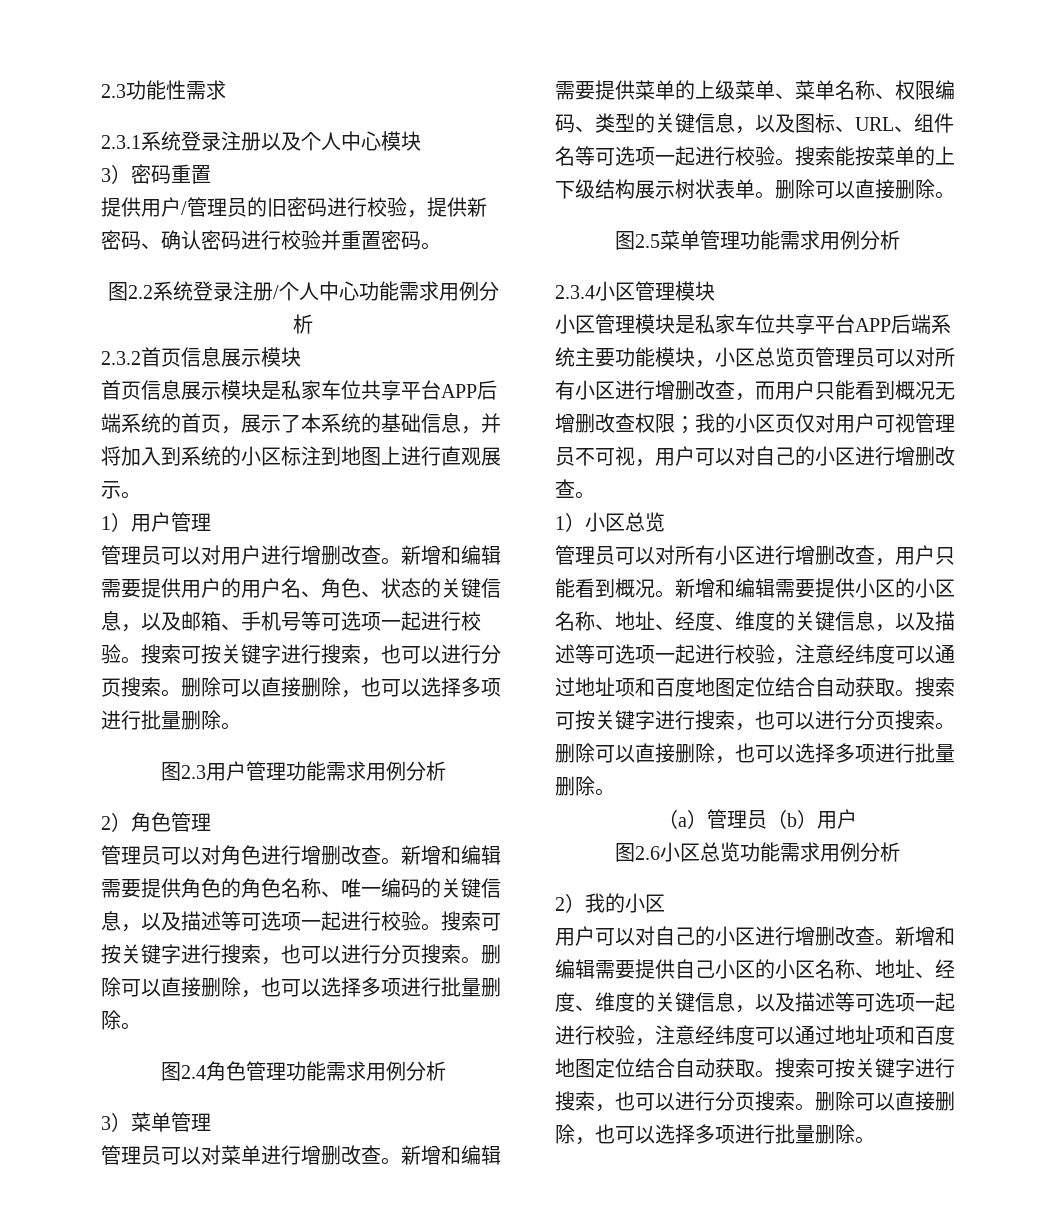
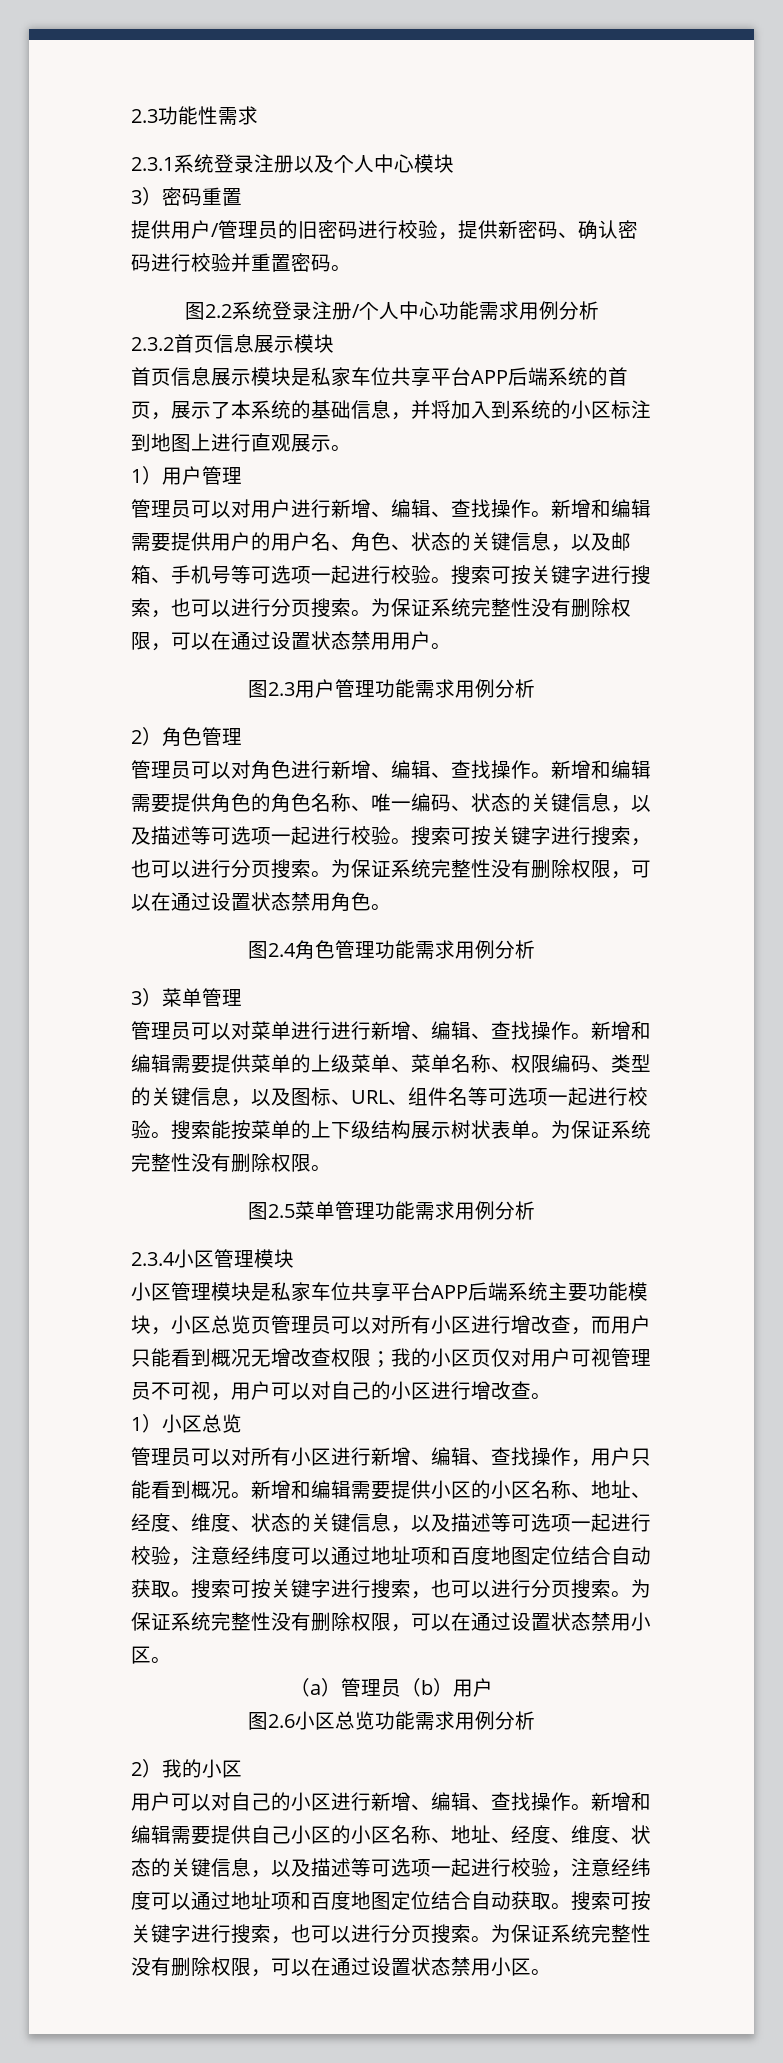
- 管理员可以对用户进行增删改查。
+ 管理员可以对用户进行新增、编辑、查找操作。
- 新增和编辑需要提供用户的用户名、角色、状态的关键信息，以及邮箱、手机号等可选项一起进行校验。搜索可按关键字进行搜索，也可以进行分页搜索。删除可以直接删除，也可以选择多项进行批量删除。
+ 新增和编辑需要提供用户的用户名、角色、状态的关键信息，以及邮箱、手机号等可选项一起进行校验。搜索可按关键字进行搜索，也可以进行分页搜索。为保证系统完整性没有删除权限，可以在通过设置状态禁用用户。
- 管理员可以对角色进行增删改查。
+ 管理员可以对角色进行新增、编辑、查找操作。
- 新增和编辑需要提供角色的角色名称、唯一编码的关键信息，以及描述等可选项一起进行校验。搜索可按关键字进行搜索，也可以进行分页搜索。删除可以直接删除，也可以选择多项进行批量删除。
+ 新增和编辑需要提供角色的角色名称、唯一编码、状态的关键信息，以及描述等可选项一起进行校验。搜索可按关键字进行搜索，也可以进行分页搜索。为保证系统完整性没有删除权限，可以在通过设置状态禁用角色。
- 管理员可以对菜单进行增删改查。
+ 管理员可以对菜单进行进行新增、编辑、查找操作。
- 删除可以直接删除。
+ 为保证系统完整性没有删除权限。
- 小区管理模块是私家车位共享平台APP后端系统主要功能模块，小区总览页管理员可以对所有小区进行增删改查，而用户只能看到概况无增删改查权限；我的小区页仅对用户可视管理员不可视，用户可以对自己的小区进行增删改查。
+ 小区管理模块是私家车位共享平台APP后端系统主要功能模块，小区总览页管理员可以对所有小区进行增改查，而用户只能看到概况无增改查权限；我的小区页仅对用户可视管理员不可视，用户可以对自己的小区进行增改查。
- 管理员可以对所有小区进行增删改查，用户只能看到概况。
+ 管理员可以对所有小区进行新增、编辑、查找操作，用户只能看到概况。
- 新增和编辑需要提供小区的小区名称、地址、经度、维度的关键信息，以及描述等可选项一起进行校验，注意经纬度可以通过地址项和百度地图定位结合自动获取。搜索可按关键字进行搜索，也可以进行分页搜索。删除可以直接删除，也可以选择多项进行批量删除。
+ 新增和编辑需要提供小区的小区名称、地址、经度、维度、状态的关键信息，以及描述等可选项一起进行校验，注意经纬度可以通过地址项和百度地图定位结合自动获取。搜索可按关键字进行搜索，也可以进行分页搜索。为保证系统完整性没有删除权限，可以在通过设置状态禁用小区。
  2）我的小区
- 用户可以对自己的小区进行增删改查。
+ 用户可以对自己的小区进行新增、编辑、查找操作。
- 新增和编辑需要提供自己小区的小区名称、地址、经度、维度的关键信息，以及描述等可选项一起进行校验，注意经纬度可以通过地址项和百度地图定位结合自动获取。搜索可按关键字进行搜索，也可以进行分页搜索。删除可以直接删除，也可以选择多项进行批量删除。
+ 新增和编辑需要提供自己小区的小区名称、地址、经度、维度、状态的关键信息，以及描述等可选项一起进行校验，注意经纬度可以通过地址项和百度地图定位结合自动获取。搜索可按关键字进行搜索，也可以进行分页搜索。为保证系统完整性没有删除权限，可以在通过设置状态禁用小区。

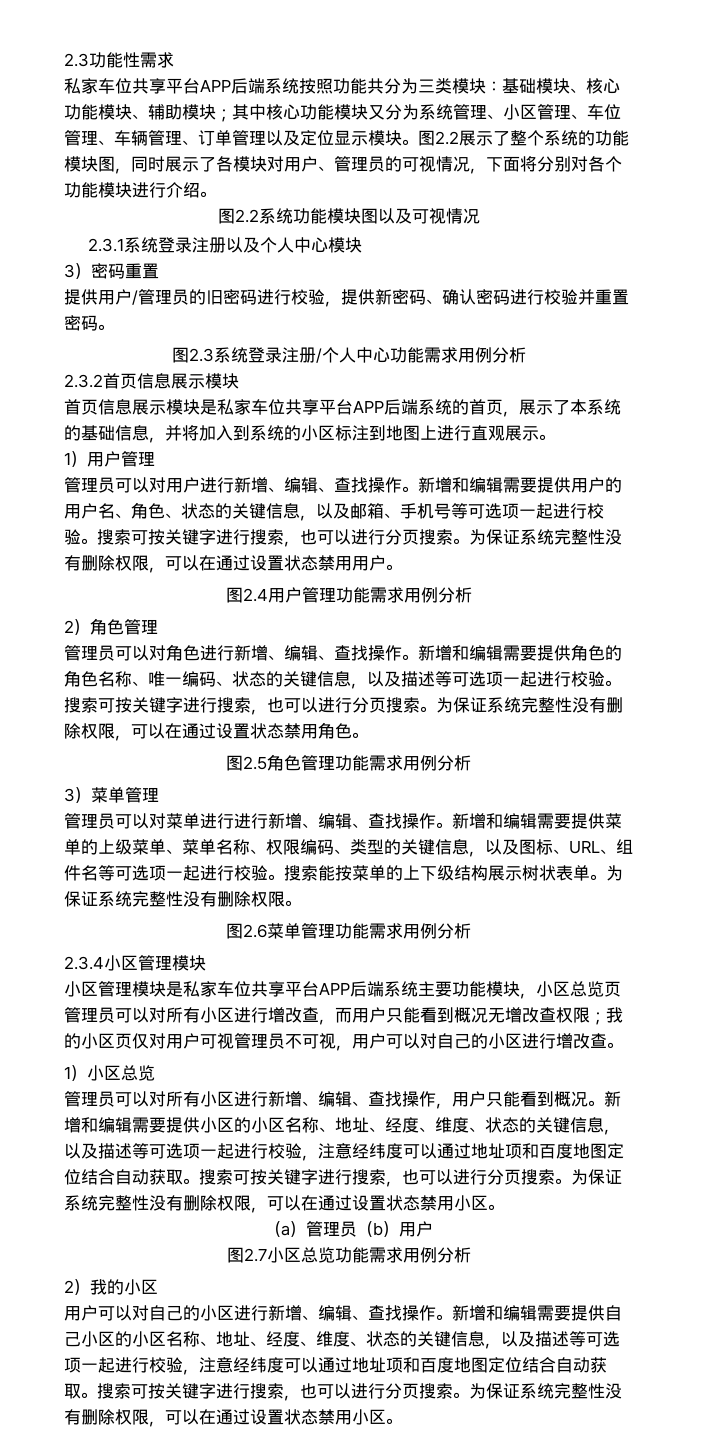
+ 私家车位共享平台APP后端系统按照功能共分为三类模块：基础模块、核心功能模块、辅助模块；其中核心功能模块又分为系统管理、小区管理、车位管理、车辆管理、订单管理以及定位显示模块。图2.2展示了整个系统的功能模块图，同时展示了各模块对用户、管理员的可视情况，下面将分别对各个功能模块进行介绍。
+ 图2.2系统功能模块图以及可视情况
- 图2.2系统登录注册/个人中心功能需求用例分析
+ 图2.3系统登录注册/个人中心功能需求用例分析
- 图2.3用户管理功能需求用例分析
+ 图2.4用户管理功能需求用例分析
- 图2.4角色管理功能需求用例分析
+ 图2.5角色管理功能需求用例分析
- 图2.5菜单管理功能需求用例分析
+ 图2.6菜单管理功能需求用例分析
- 图2.6小区总览功能需求用例分析
+ 图2.7小区总览功能需求用例分析

